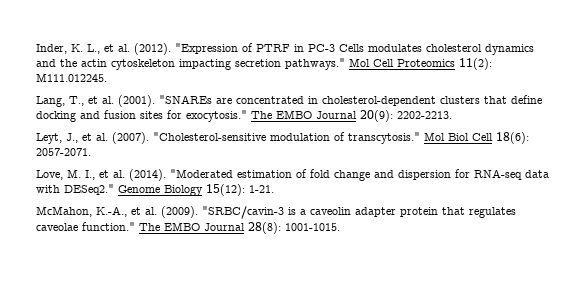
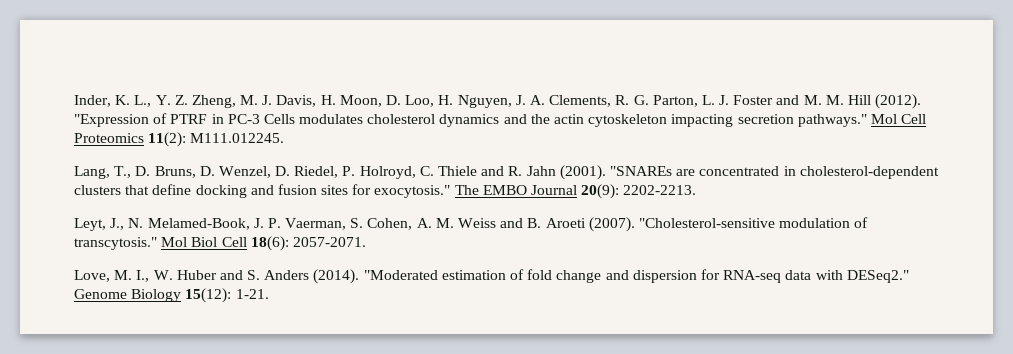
- Inder, K. L., et al. (2012).
+ Inder, K. L., Y. Z. Zheng, M. J. Davis, H. Moon, D. Loo, H. Nguyen, J. A. Clements, R. G. Parton, L. J. Foster and M. M. Hill (2012).
- Lang, T., et al. (2001).
+ Lang, T., D. Bruns, D. Wenzel, D. Riedel, P. Holroyd, C. Thiele and R. Jahn (2001).
- Leyt, J., et al. (2007).
+ Leyt, J., N. Melamed-Book, J. P. Vaerman, S. Cohen, A. M. Weiss and B. Aroeti (2007).
- Love, M. I., et al. (2014).
+ Love, M. I., W. Huber and S. Anders (2014).
- McMahon, K.-A., et al. (2009). "SRBC/cavin-3 is a caveolin adapter protein that regulates caveolae function." The EMBO Journal 28(8): 1001-1015.

